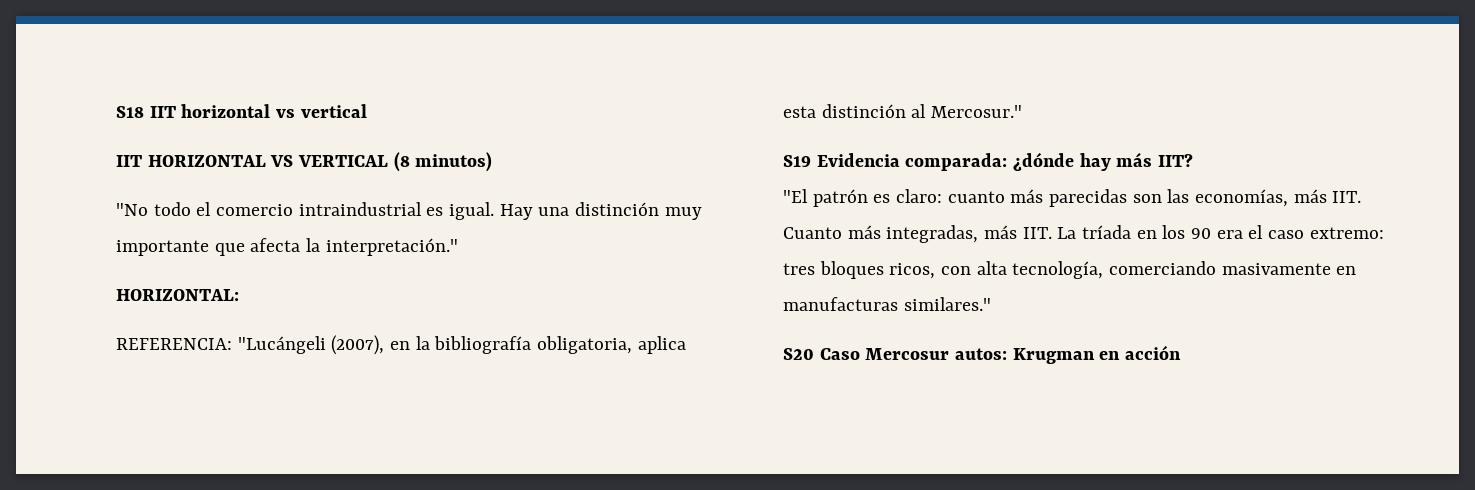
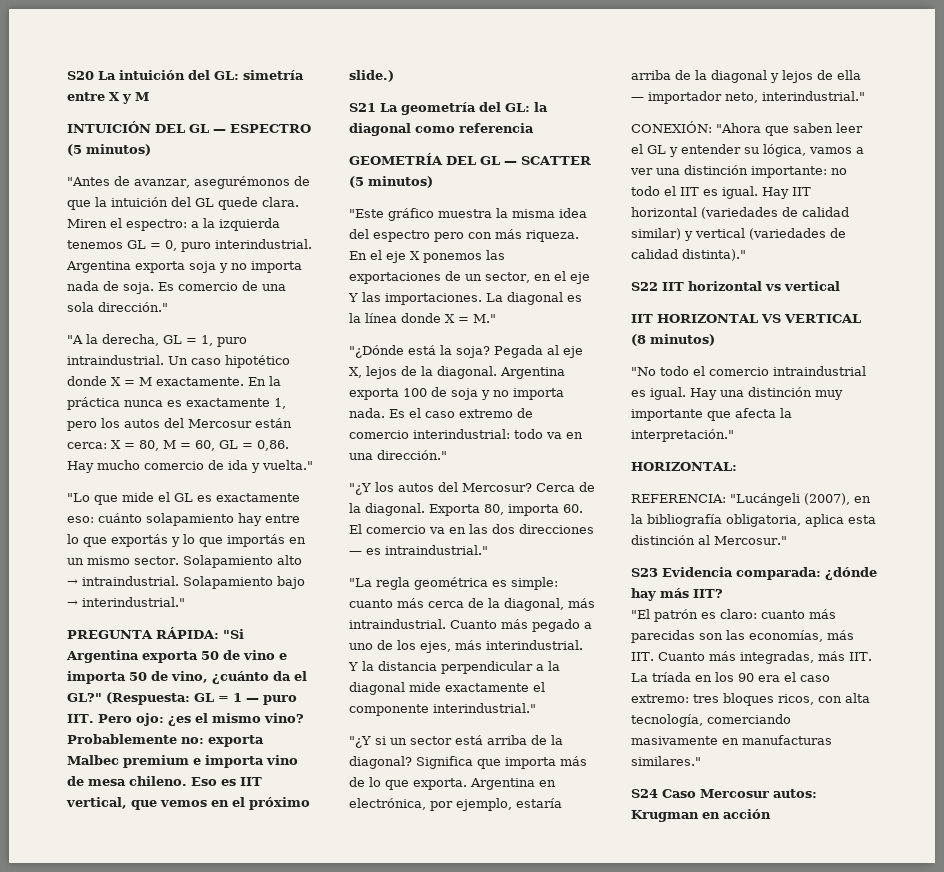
- S18 IIT horizontal vs vertical
+ S20 La intuición del GL: simetría entre X y M
+ INTUICIÓN DEL GL — ESPECTRO (5 minutos)
+ "Antes de avanzar, asegurémonos de que la intuición del GL quede clara. Miren el espectro: a la izquierda tenemos GL = 0, puro interindustrial. Argentina exporta soja y no importa nada de soja. Es comercio de una sola dirección."
+ "A la derecha, GL = 1, puro intraindustrial. Un caso hipotético donde X = M exactamente. En la práctica nunca es exactamente 1, pero los autos del Mercosur están cerca: X = 80, M = 60, GL = 0,86. Hay mucho comercio de ida y vuelta."
+ "Lo que mide el GL es exactamente eso: cuánto solapamiento hay entre lo que exportás y lo que importás en un mismo sector. Solapamiento alto → intraindustrial. Solapamiento bajo → interindustrial."
+ PREGUNTA RÁPIDA: "Si Argentina exporta 50 de vino e importa 50 de vino, ¿cuánto da el GL?" (Respuesta: GL = 1 — puro IIT. Pero ojo: ¿es el mismo vino? Probablemente no: exporta Malbec premium e importa vino de mesa chileno. Eso es IIT vertical, que vemos en el próximo slide.)
+ S21 La geometría del GL: la diagonal como referencia
+ GEOMETRÍA DEL GL — SCATTER (5 minutos)
+ "Este gráfico muestra la misma idea del espectro pero con más riqueza. En el eje X ponemos las exportaciones de un sector, en el eje Y las importaciones. La diagonal es la línea donde X = M."
+ "¿Dónde está la soja? Pegada al eje X, lejos de la diagonal. Argentina exporta 100 de soja y no importa nada. Es el caso extremo de comercio interindustrial: todo va en una dirección."
+ "¿Y los autos del Mercosur? Cerca de la diagonal. Exporta 80, importa 60. El comercio va en las dos direcciones — es intraindustrial."
+ "La regla geométrica es simple: cuanto más cerca de la diagonal, más intraindustrial. Cuanto más pegado a uno de los ejes, más interindustrial. Y la distancia perpendicular a la diagonal mide exactamente el componente interindustrial."
+ "¿Y si un sector está arriba de la diagonal? Significa que importa más de lo que exporta. Argentina en electrónica, por ejemplo, estaría arriba de la diagonal y lejos de ella — importador neto, interindustrial."
+ CONEXIÓN: "Ahora que saben leer el GL y entender su lógica, vamos a ver una distinción importante: no todo el IIT es igual. Hay IIT horizontal (variedades de calidad similar) y vertical (variedades de calidad distinta)."
+ S22 IIT horizontal vs vertical
- S19 Evidencia comparada: ¿dónde hay más IIT?
+ S23 Evidencia comparada: ¿dónde hay más IIT?
- S20 Caso Mercosur autos: Krugman en acción
+ S24 Caso Mercosur autos: Krugman en acción

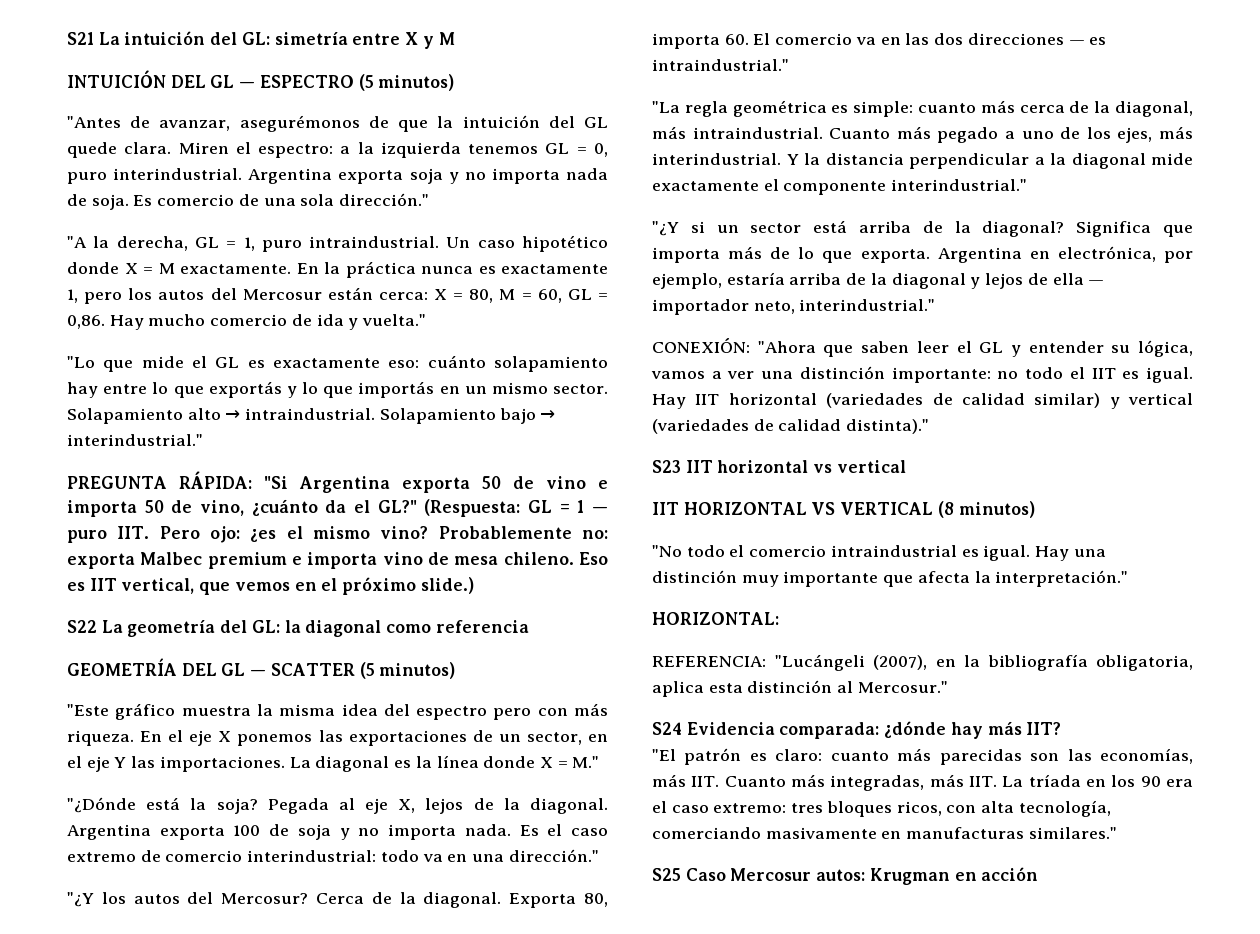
- S20 La intuición del GL: simetría entre X y M
+ S21 La intuición del GL: simetría entre X y M
- S21 La geometría del GL: la diagonal como referencia
+ S22 La geometría del GL: la diagonal como referencia
- S22 IIT horizontal vs vertical
+ S23 IIT horizontal vs vertical
- S23 Evidencia comparada: ¿dónde hay más IIT?
+ S24 Evidencia comparada: ¿dónde hay más IIT?
- S24 Caso Mercosur autos: Krugman en acción
+ S25 Caso Mercosur autos: Krugman en acción

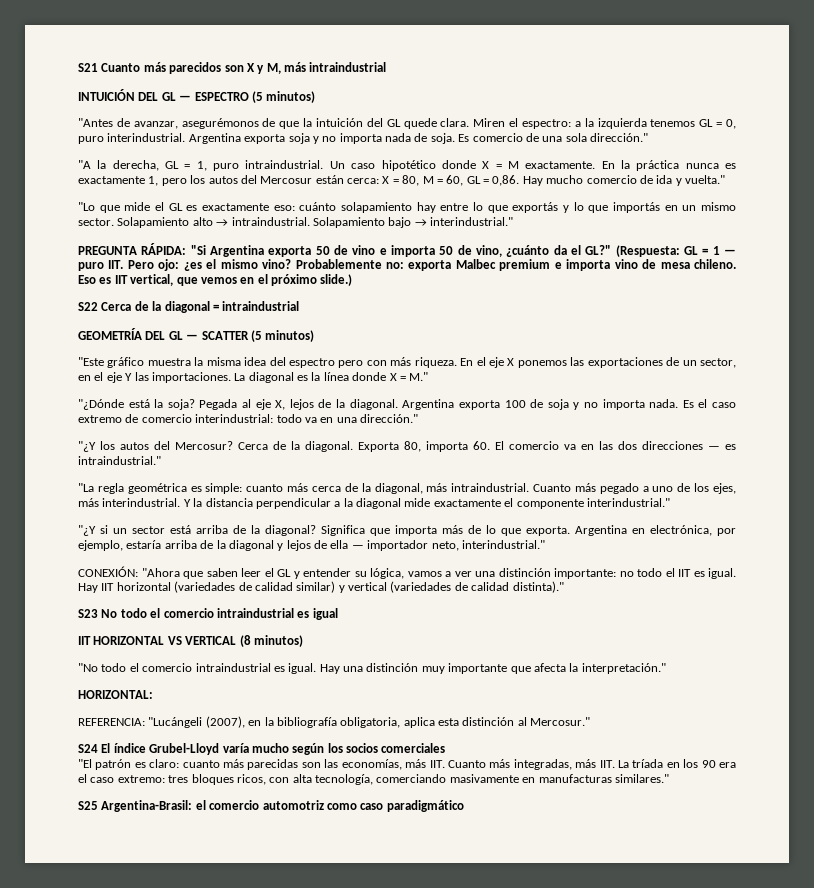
- S21 La intuición del GL: simetría entre X y M
+ S21 Cuanto más parecidos son X y M, más intraindustrial
- S22 La geometría del GL: la diagonal como referencia
+ S22 Cerca de la diagonal = intraindustrial
- S23 IIT horizontal vs vertical
+ S23 No todo el comercio intraindustrial es igual
- S24 Evidencia comparada: ¿dónde hay más IIT?
+ S24 El índice Grubel-Lloyd varía mucho según los socios comerciales
- S25 Caso Mercosur autos: Krugman en acción
+ S25 Argentina-Brasil: el comercio automotriz como caso paradigmático

